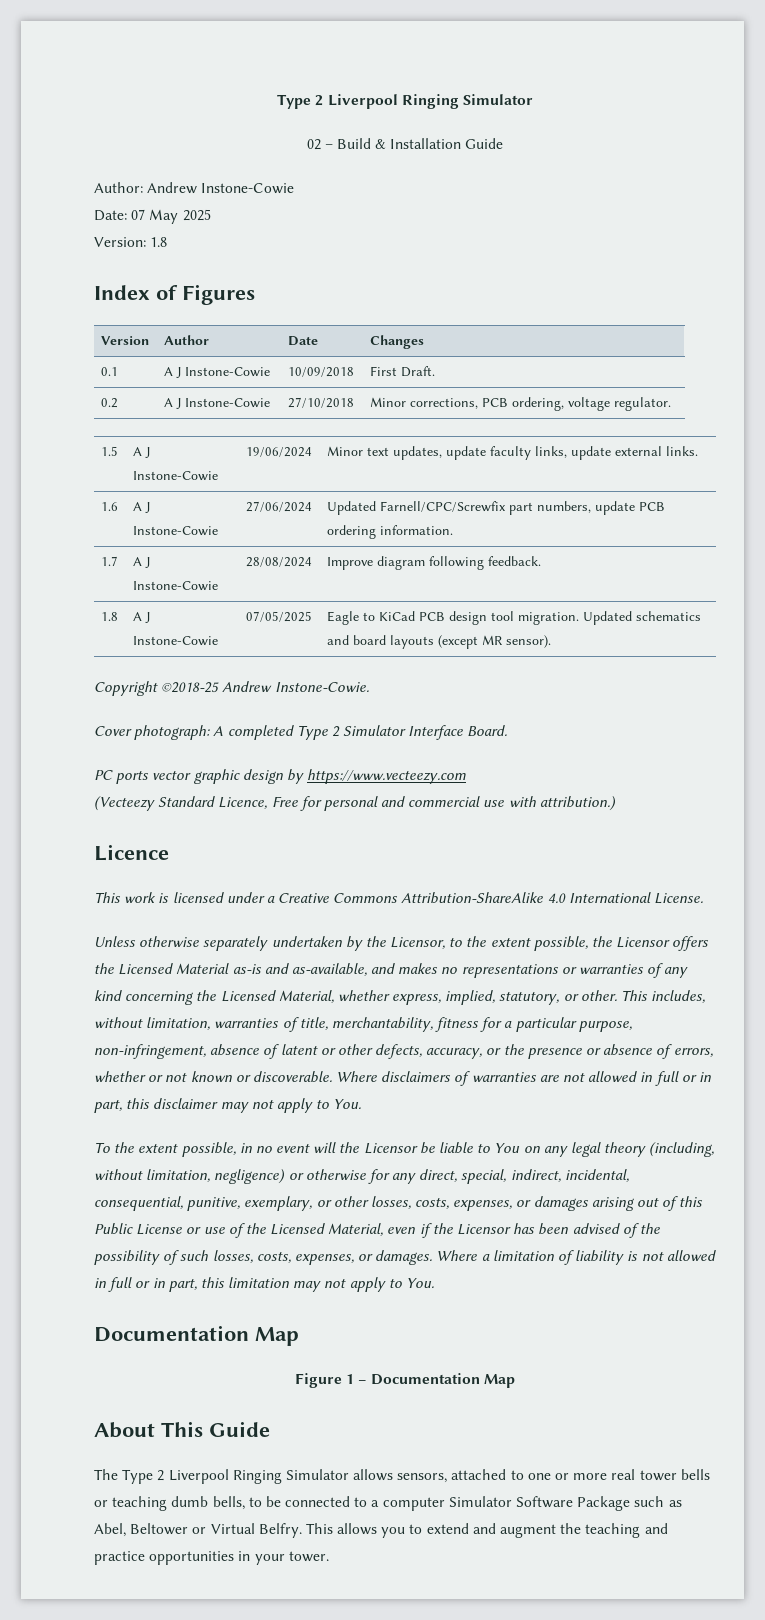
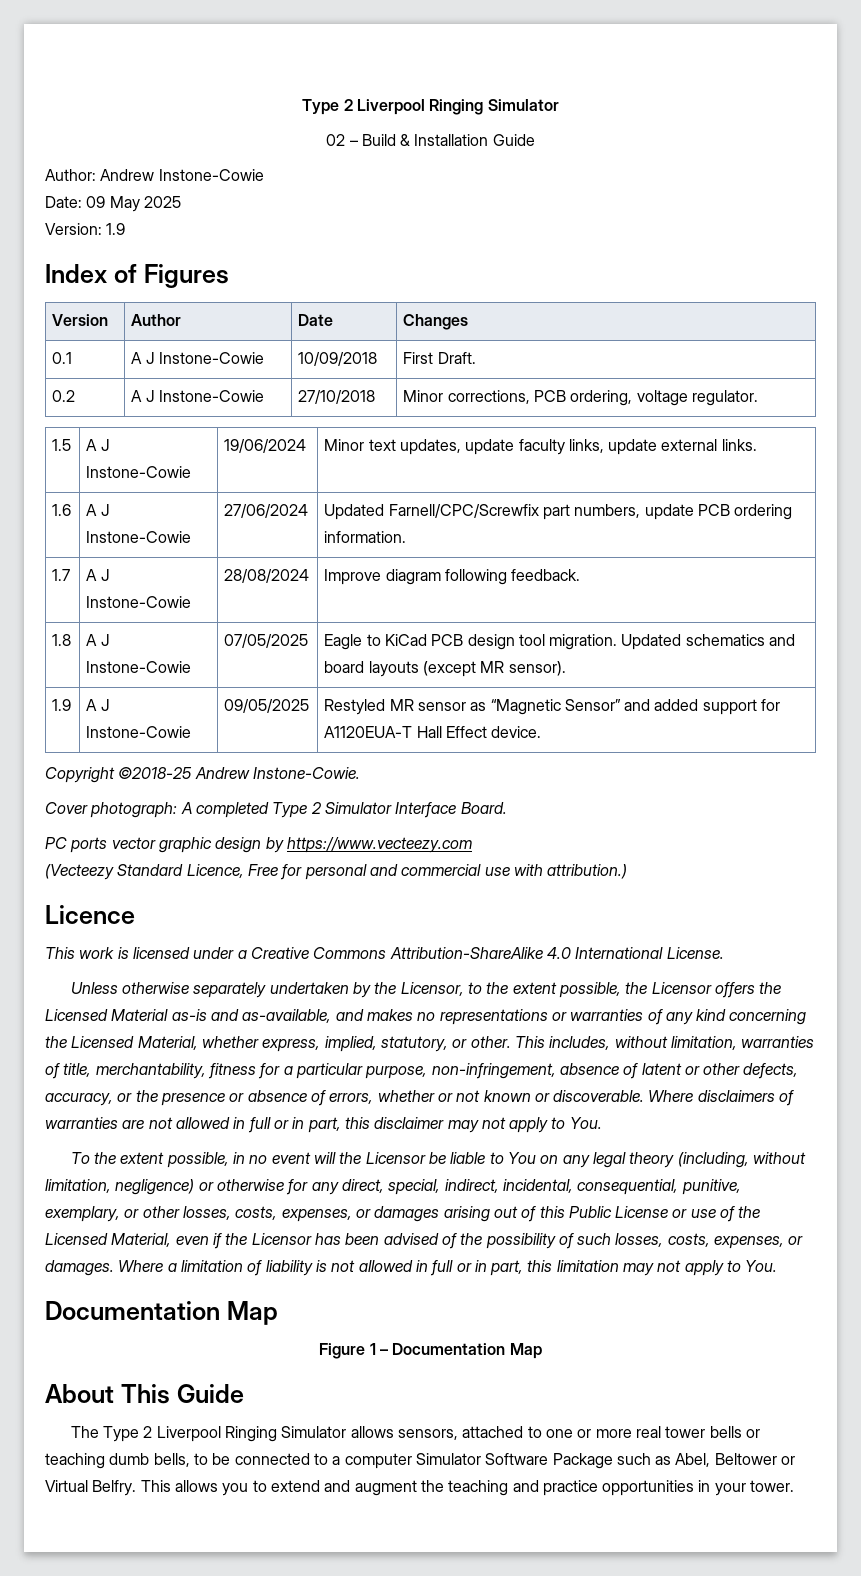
- Date: 07 May 2025
+ Date: 09 May 2025
- Version: 1.8
+ Version: 1.9
+ 1.9 | A J Instone-Cowie | 09/05/2025 | Restyled MR sensor as “Magnetic Sensor” and added support for A1120EUA-T Hall Effect device.

